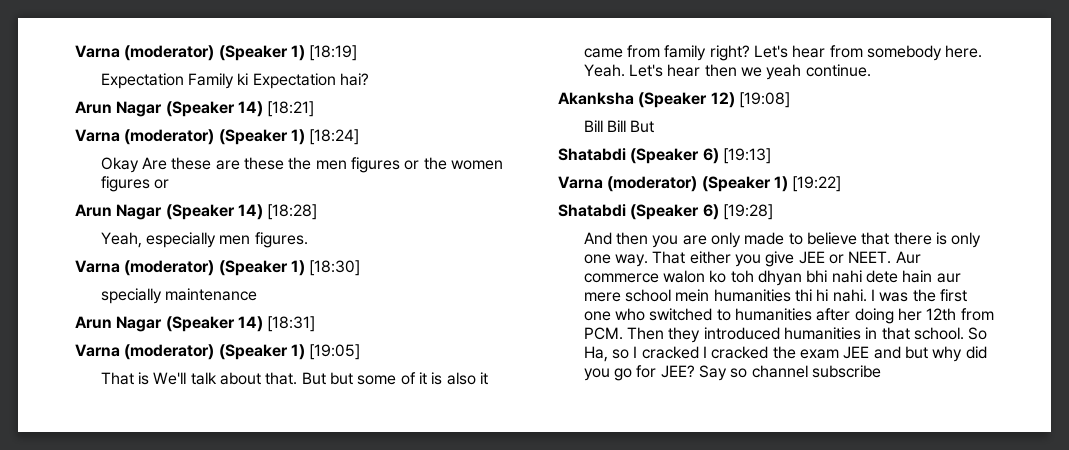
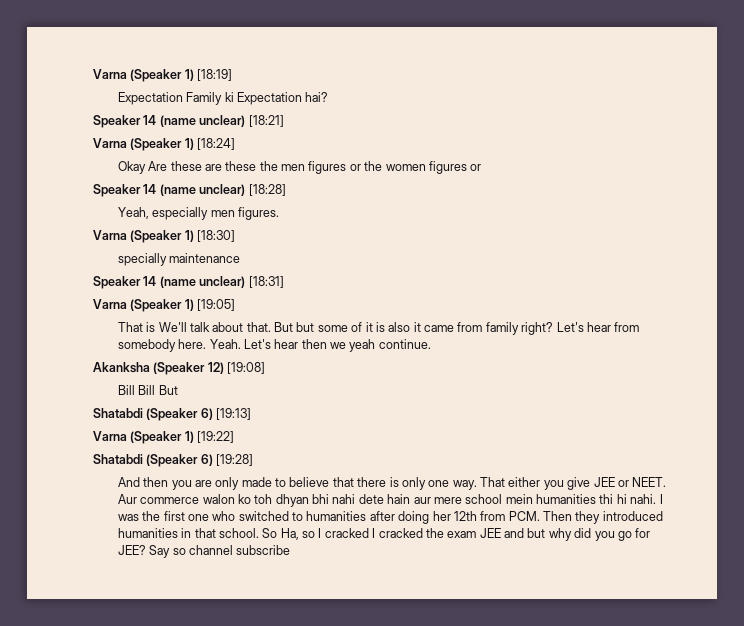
- Varna (moderator) (Speaker 1) [18:19]
+ Varna (Speaker 1) [18:19]
- Arun Nagar (Speaker 14) [18:21]
+ Speaker 14 (name unclear) [18:21]
- Varna (moderator) (Speaker 1) [18:24]
+ Varna (Speaker 1) [18:24]
- Arun Nagar (Speaker 14) [18:28]
+ Speaker 14 (name unclear) [18:28]
- Varna (moderator) (Speaker 1) [18:30]
+ Varna (Speaker 1) [18:30]
- Arun Nagar (Speaker 14) [18:31]
+ Speaker 14 (name unclear) [18:31]
- Varna (moderator) (Speaker 1) [19:05]
+ Varna (Speaker 1) [19:05]
- Varna (moderator) (Speaker 1) [19:22]
+ Varna (Speaker 1) [19:22]

